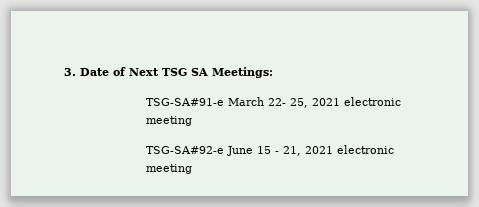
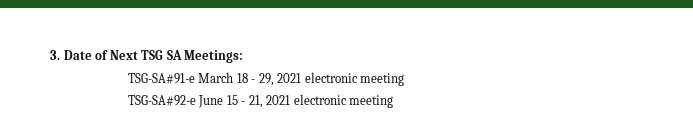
- TSG-SA#91-e March 22- 25, 2021 electronic meeting
+ TSG-SA#91-e March 18 - 29, 2021 electronic meeting

